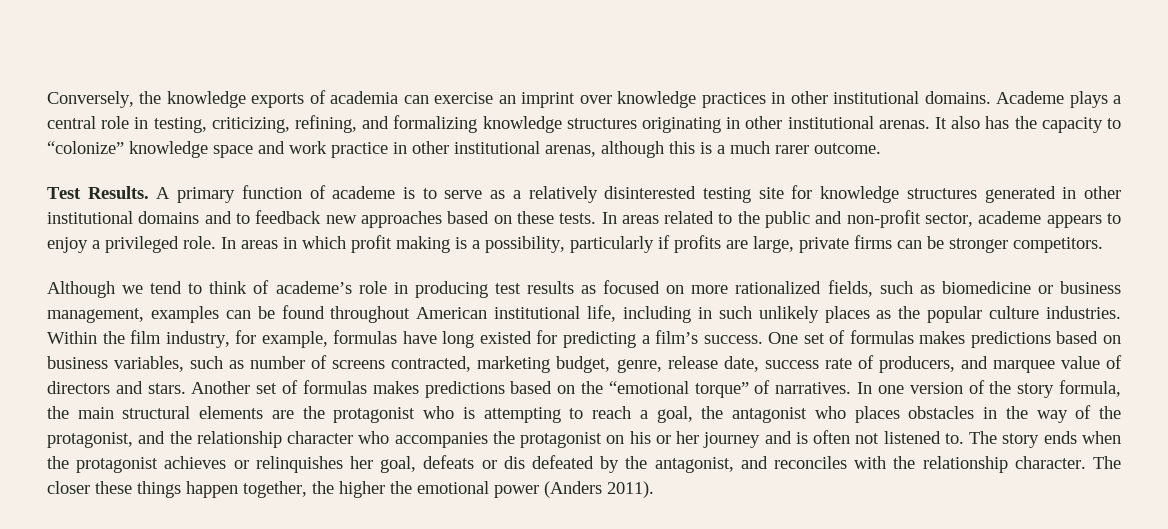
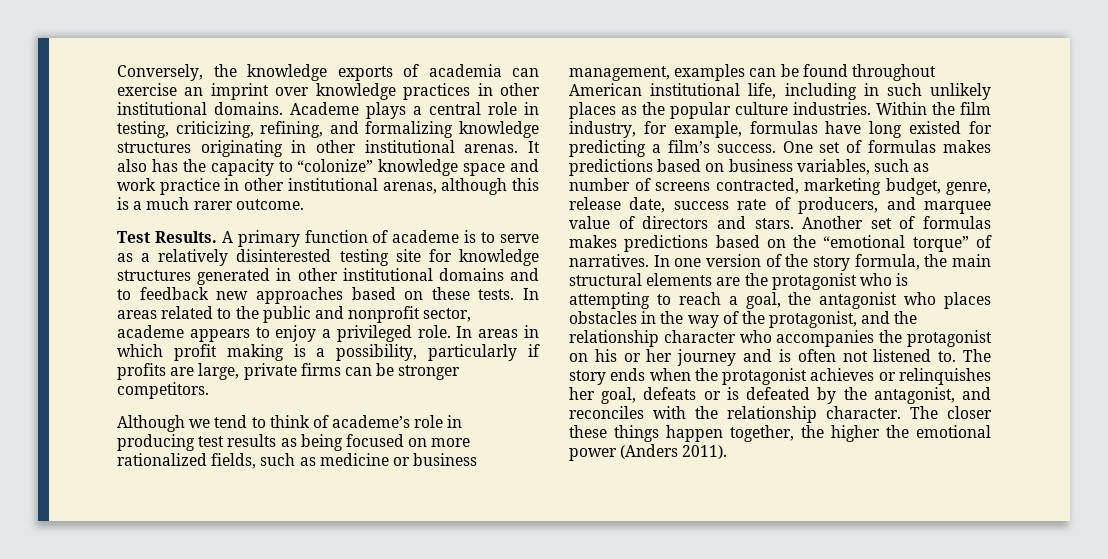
- In areas related to the public and non-profit sector, academe appears to enjoy a privileged role.
+ In areas related to the public and nonprofit sector, academe appears to enjoy a privileged role.
- Although we tend to think of academe’s role in producing test results as focused on more rationalized fields, such as biomedicine or business management, examples can be found throughout American institutional life, including in such unlikely places as the popular culture industries.
+ Although we tend to think of academe’s role in producing test results as being focused on more rationalized fields, such as medicine or business management, examples can be found throughout American institutional life, including in such unlikely places as the popular culture industries.
- The story ends when the protagonist achieves or relinquishes her goal, defeats or dis defeated by the antagonist, and reconciles with the relationship character.
+ The story ends when the protagonist achieves or relinquishes her goal, defeats or is defeated by the antagonist, and reconciles with the relationship character.

